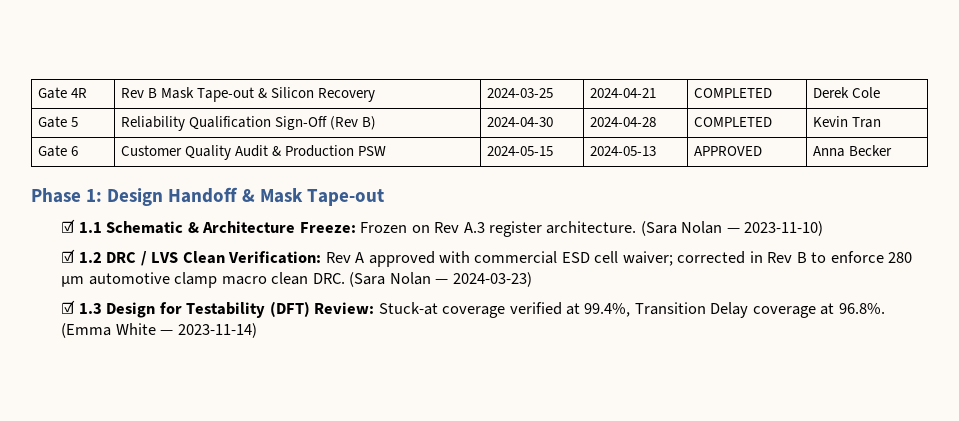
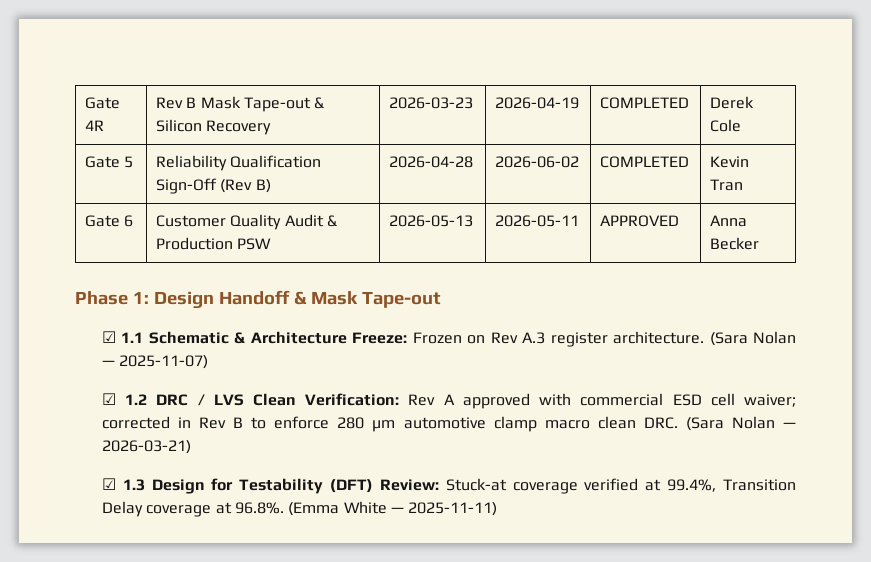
- Gate 4R | Rev B Mask Tape-out & Silicon Recovery | 2024-03-25 | 2024-04-21 | COMPLETED | Derek Cole
+ Gate 4R | Rev B Mask Tape-out & Silicon Recovery | 2026-03-23 | 2026-04-19 | COMPLETED | Derek Cole
- Gate 5 | Reliability Qualification Sign-Off (Rev B) | 2024-04-30 | 2024-04-28 | COMPLETED | Kevin Tran
+ Gate 5 | Reliability Qualification Sign-Off (Rev B) | 2026-04-28 | 2026-06-02 | COMPLETED | Kevin Tran
- Gate 6 | Customer Quality Audit & Production PSW | 2024-05-15 | 2024-05-13 | APPROVED | Anna Becker
+ Gate 6 | Customer Quality Audit & Production PSW | 2026-05-13 | 2026-05-11 | APPROVED | Anna Becker
- (Sara Nolan — 2023-11-10)
+ (Sara Nolan — 2025-11-07)
- ☑ 1.2 DRC / LVS Clean Verification: Rev A approved with commercial ESD cell waiver; corrected in Rev B to enforce 280 µm automotive clamp macro clean DRC. (Sara Nolan — 2024-03-23)
+ ☑ 1.2 DRC / LVS Clean Verification: Rev A approved with commercial ESD cell waiver; corrected in Rev B to enforce 280 µm automotive clamp macro clean DRC. (Sara Nolan — 2026-03-21)
- ☑ 1.3 Design for Testability (DFT) Review: Stuck-at coverage verified at 99.4%, Transition Delay coverage at 96.8%. (Emma White — 2023-11-14)
+ ☑ 1.3 Design for Testability (DFT) Review: Stuck-at coverage verified at 99.4%, Transition Delay coverage at 96.8%. (Emma White — 2025-11-11)

